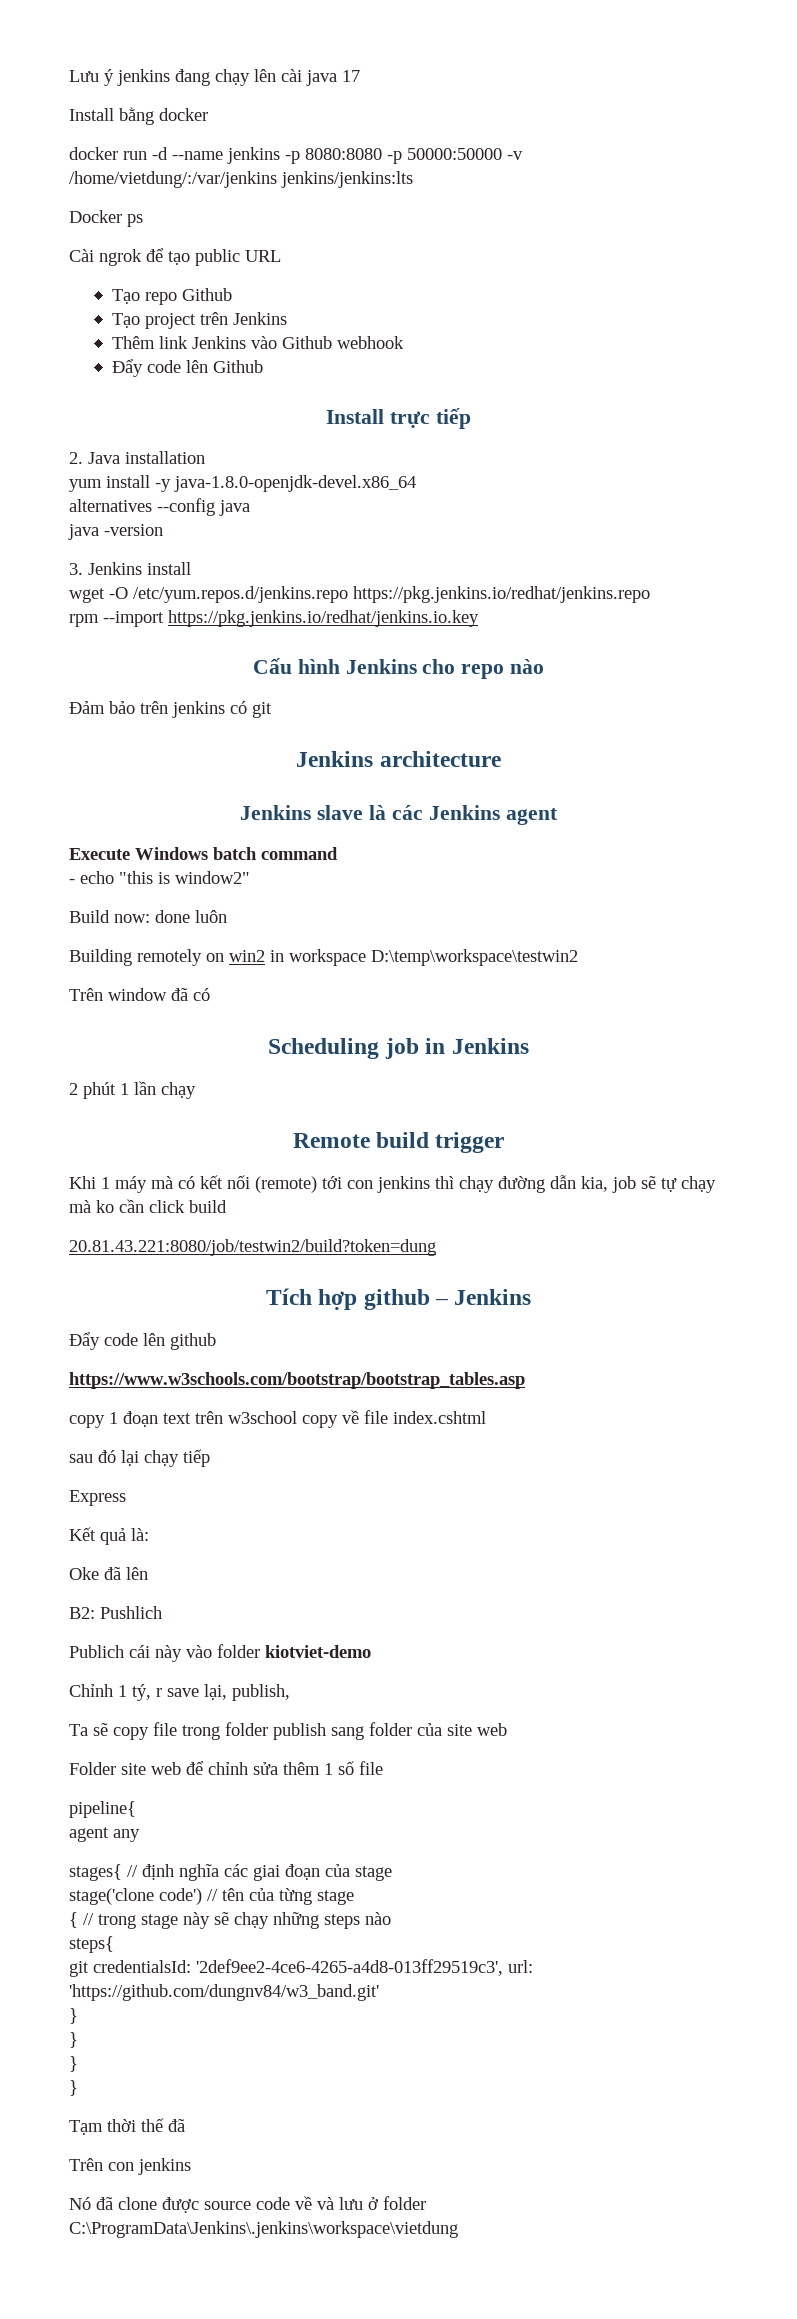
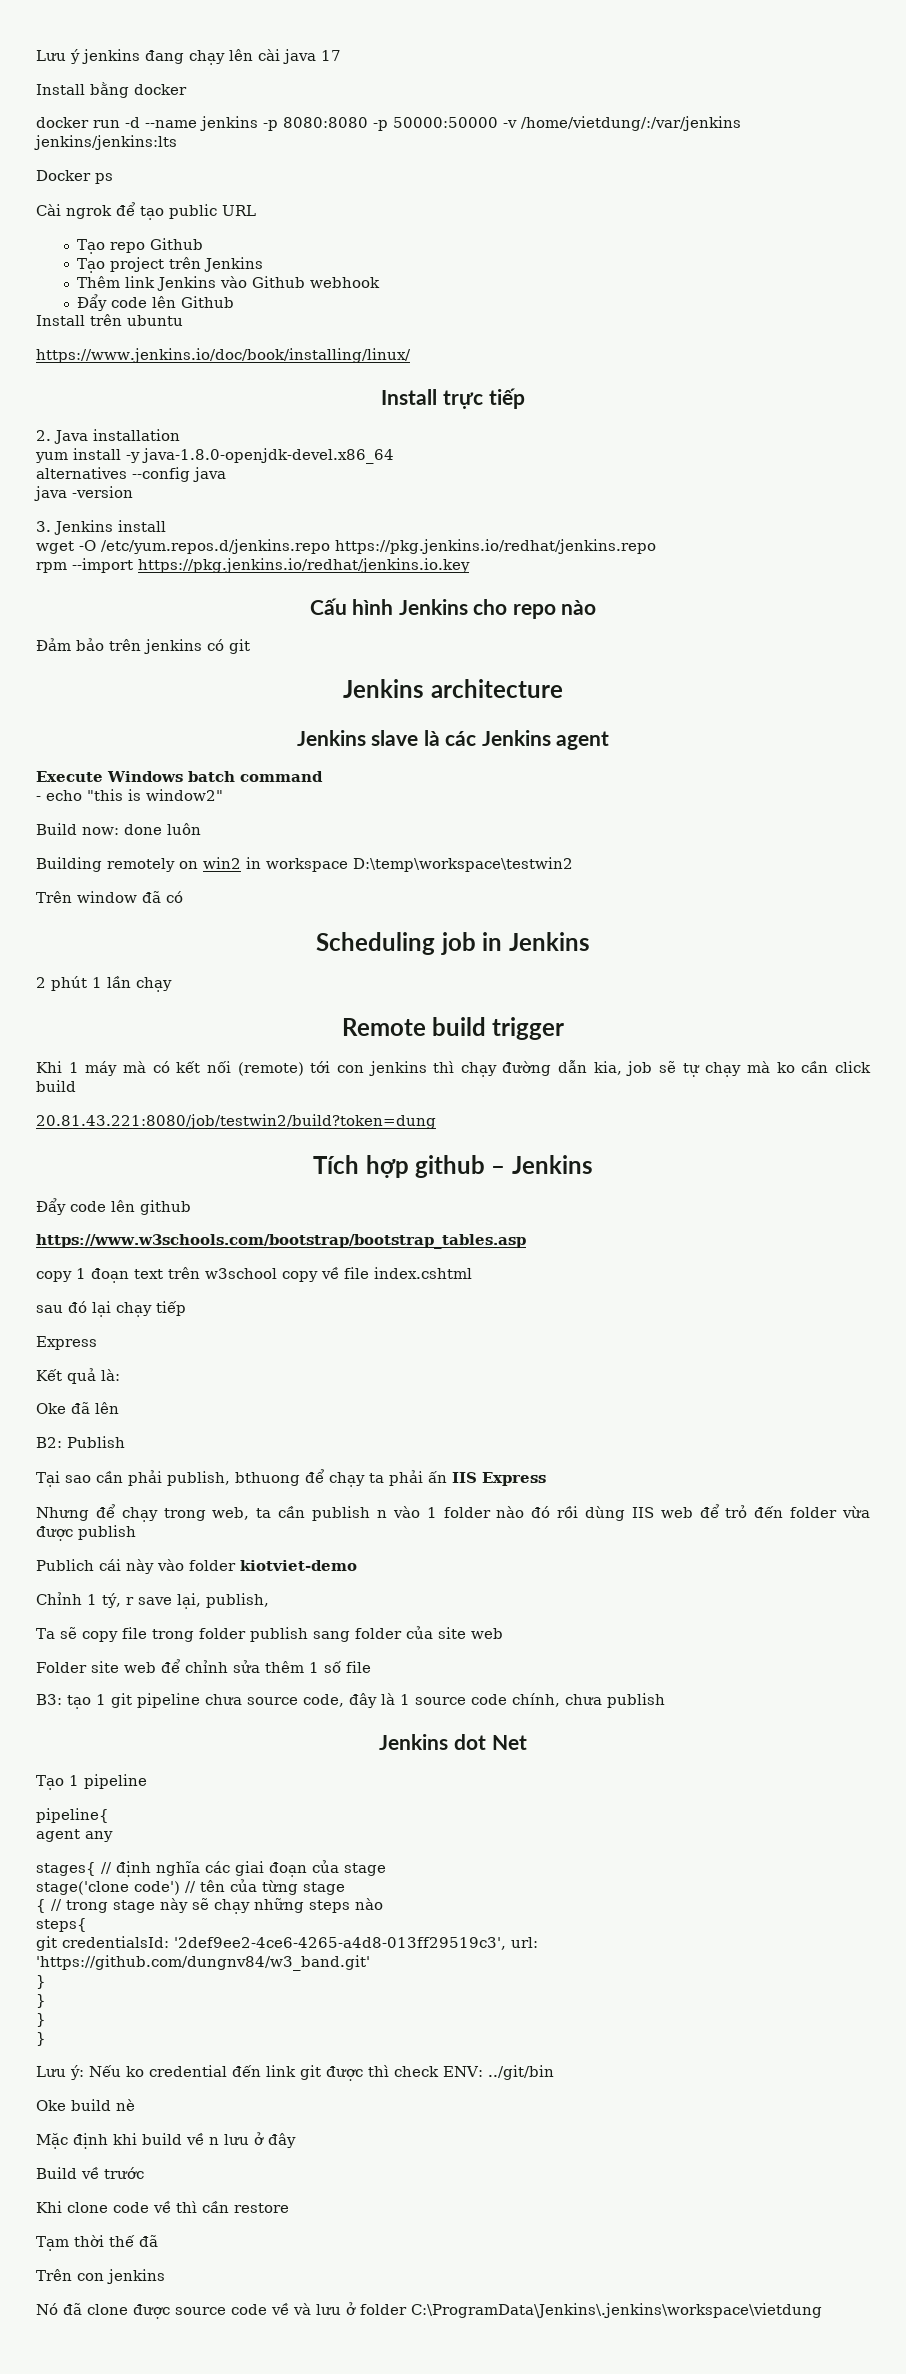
+ Install trên ubuntu
+ https://www.jenkins.io/doc/book/installing/linux/
- B2: Pushlich
+ B2: Publish
+ Tại sao cần phải publish, bthuong để chạy ta phải ấn IIS Express
+ Nhưng để chạy trong web, ta cần publish n vào 1 folder nào đó rồi dùng IIS web để trỏ đến folder vừa được publish
+ B3: tạo 1 git pipeline chưa source code, đây là 1 source code chính, chưa publish
+ Jenkins dot Net
+ Tạo 1 pipeline
+ Lưu ý: Nếu ko credential đến link git được thì check ENV: ../git/bin
+ Oke build nè
+ Mặc định khi build về n lưu ở đây
+ Build về trước
+ Khi clone code về thì cần restore

